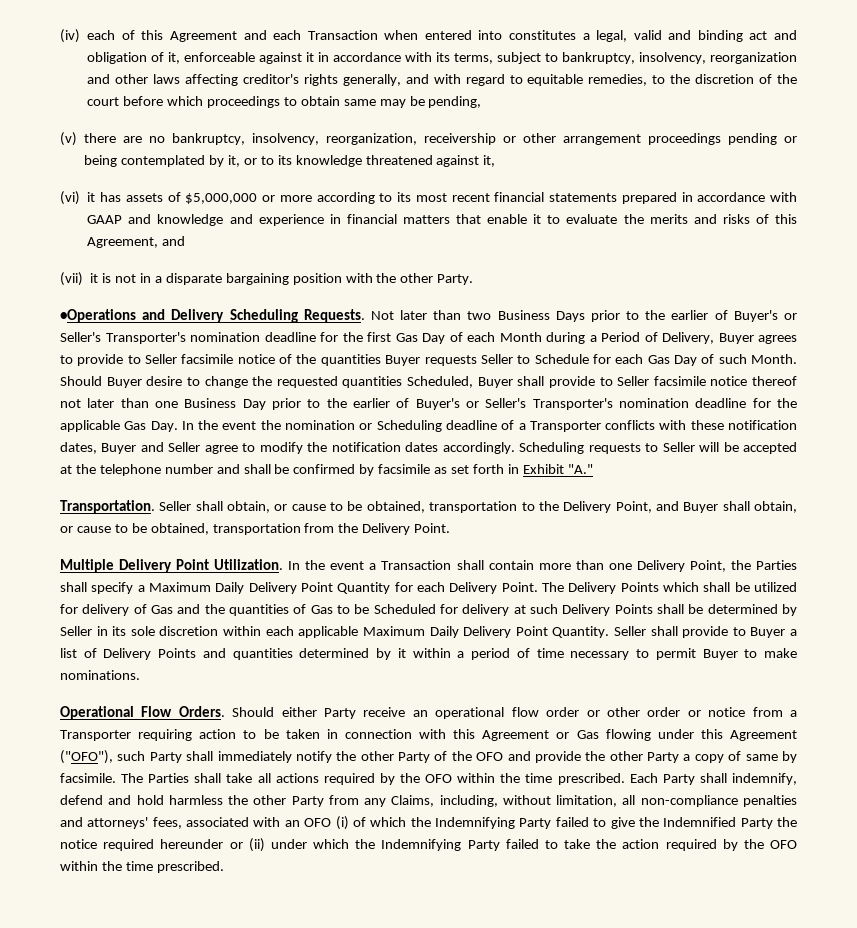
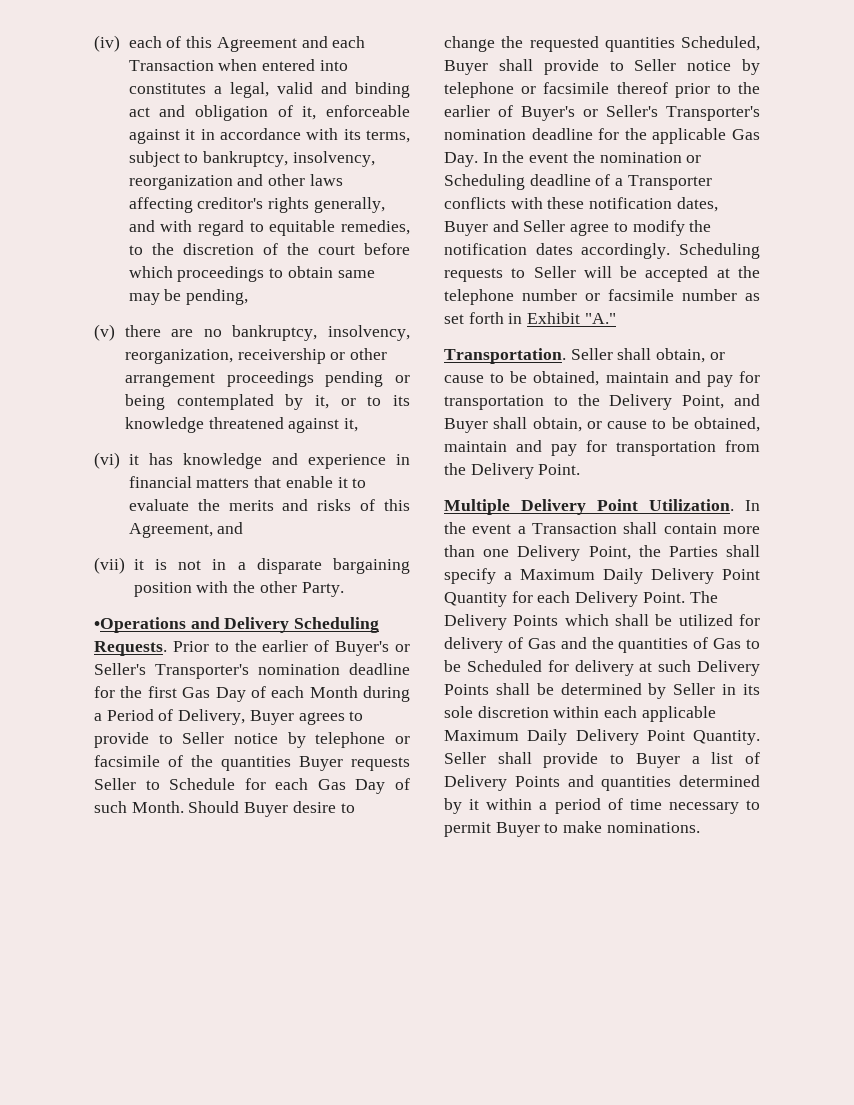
- (vi) it has assets of $5,000,000 or more according to its most recent financial statements prepared in accordance with GAAP and knowledge and experience in financial matters that enable it to evaluate the merits and risks of this Agreement, and
+ (vi) it has knowledge and experience in financial matters that enable it to evaluate the merits and risks of this Agreement, and
- Not later than two Business Days prior to the earlier of Buyer's or Seller's Transporter's nomination deadline for the first Gas Day of each Month during a Period of Delivery, Buyer agrees to provide to Seller facsimile notice of the quantities Buyer requests Seller to Schedule for each Gas Day of such Month.
+ Prior to the earlier of Buyer's or Seller's Transporter's nomination deadline for the first Gas Day of each Month during a Period of Delivery, Buyer agrees to provide to Seller notice by telephone or facsimile of the quantities Buyer requests Seller to Schedule for each Gas Day of such Month.
- Should Buyer desire to change the requested quantities Scheduled, Buyer shall provide to Seller facsimile notice thereof not later than one Business Day prior to the earlier of Buyer's or Seller's Transporter's nomination deadline for the applicable Gas Day. In the event the nomination or Scheduling deadline of a Transporter conflicts with these notification dates, Buyer and Seller agree to modify the notification dates accordingly.
+ Should Buyer desire to change the requested quantities Scheduled, Buyer shall provide to Seller notice by telephone or facsimile thereof prior to the earlier of Buyer's or Seller's Transporter's nomination deadline for the applicable Gas Day. In the event the nomination or Scheduling deadline of a Transporter conflicts with these notification dates, Buyer and Seller agree to modify the notification dates accordingly.
- Scheduling requests to Seller will be accepted at the telephone number and shall be confirmed by facsimile as set forth in Exhibit "A."
+ Scheduling requests to Seller will be accepted at the telephone number or facsimile number as set forth in Exhibit "A."
- Seller shall obtain, or cause to be obtained, transportation to the Delivery Point, and Buyer shall obtain, or cause to be obtained, transportation from the Delivery Point.
+ Seller shall obtain, or cause to be obtained, maintain and pay for transportation to the Delivery Point, and Buyer shall obtain, or cause to be obtained, maintain and pay for transportation from the Delivery Point.
- Operational Flow Orders. Should either Party receive an operational flow order or other order or notice from a Transporter requiring action to be taken in connection with this Agreement or Gas flowing under this Agreement ("OFO"), such Party shall immediately notify the other Party of the OFO and provide the other Party a copy of same by facsimile. The Parties shall take all actions required by the OFO within the time prescribed. Each Party shall indemnify, defend and hold harmless the other Party from any Claims, including, without limitation, all non-compliance penalties and attorneys' fees, associated with an OFO (i) of which the Indemnifying Party failed to give the Indemnified Party the notice required hereunder or (ii) under which the Indemnifying Party failed to take the action required by the OFO within the time prescribed.

